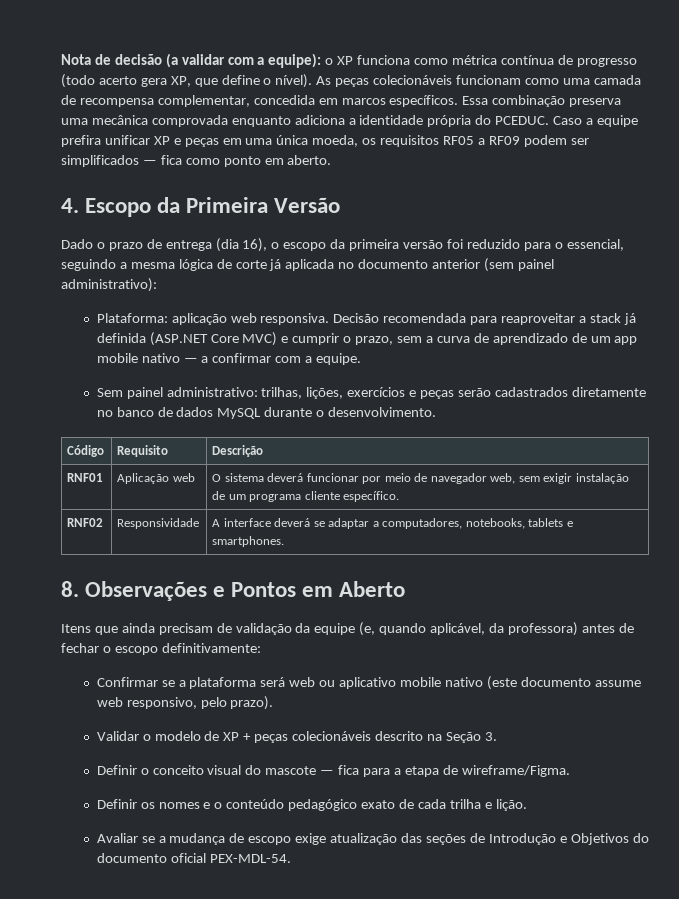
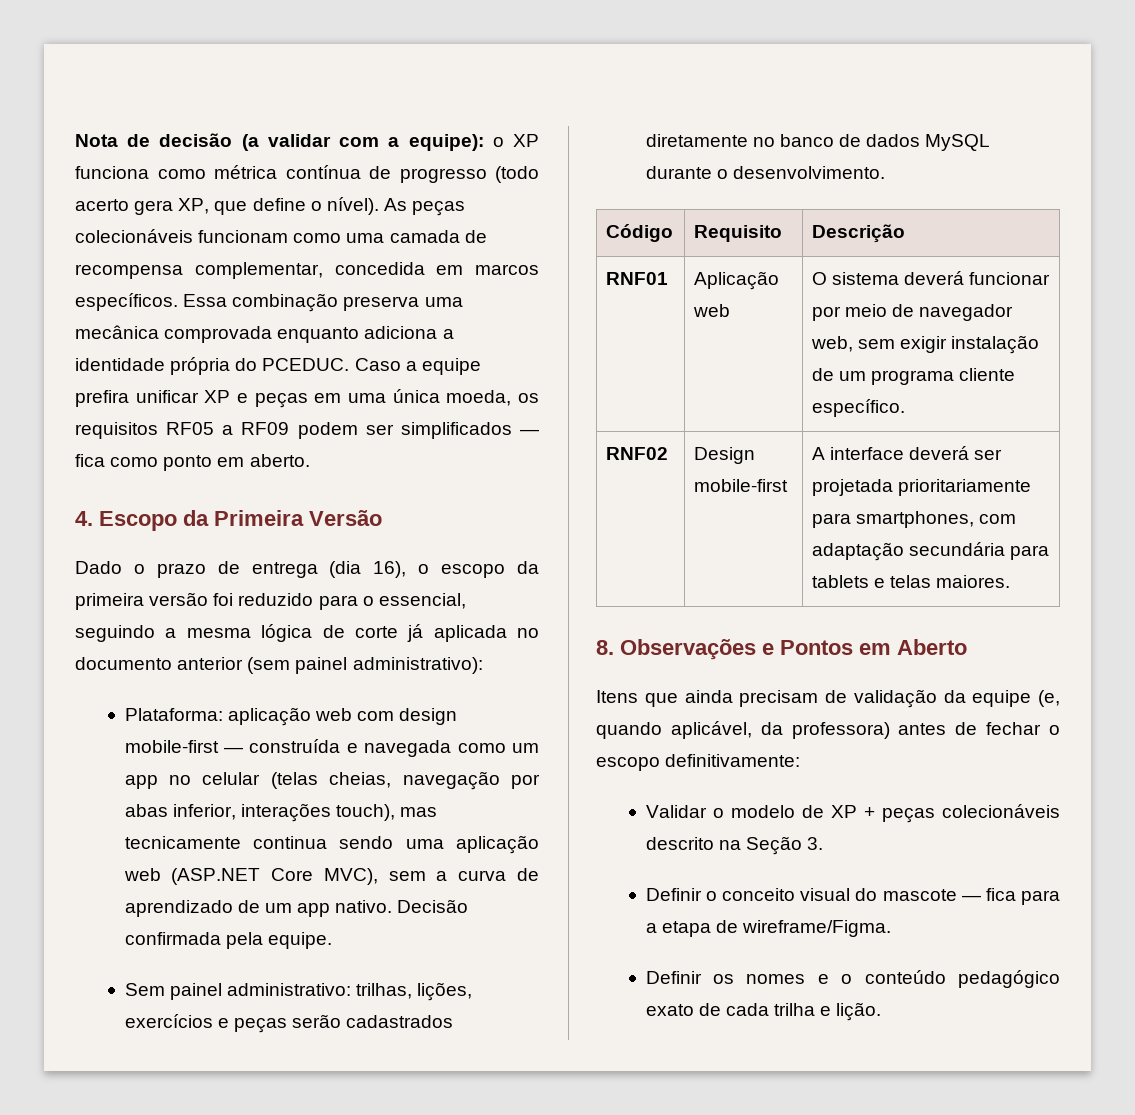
- Plataforma: aplicação web responsiva. Decisão recomendada para reaproveitar a stack já definida (ASP.NET Core MVC) e cumprir o prazo, sem a curva de aprendizado de um app mobile nativo — a confirmar com a equipe.
+ Plataforma: aplicação web com design mobile-first — construída e navegada como um app no celular (telas cheias, navegação por abas inferior, interações touch), mas tecnicamente continua sendo uma aplicação web (ASP.NET Core MVC), sem a curva de aprendizado de um app nativo. Decisão confirmada pela equipe.
- RNF02 | Responsividade | A interface deverá se adaptar a computadores, notebooks, tablets e smartphones.
+ RNF02 | Design mobile-first | A interface deverá ser projetada prioritariamente para smartphones, com adaptação secundária para tablets e telas maiores.
- Confirmar se a plataforma será web ou aplicativo mobile nativo (este documento assume web responsivo, pelo prazo).
- Avaliar se a mudança de escopo exige atualização das seções de Introdução e Objetivos do documento oficial PEX-MDL-54.

